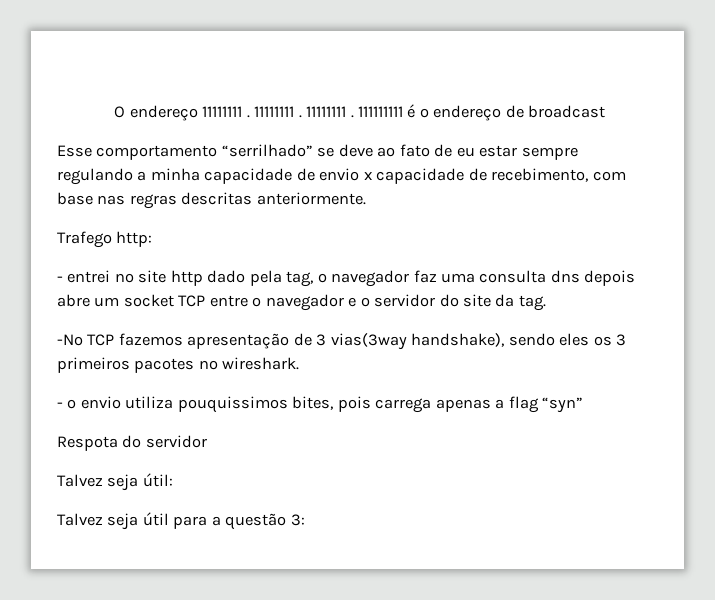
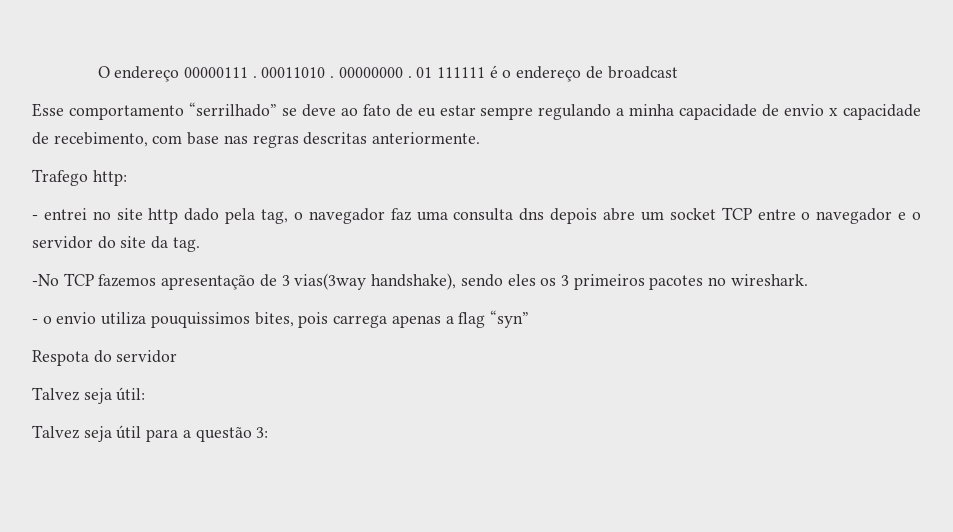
- O endereço 11111111 . 11111111 . 11111111 . 111111111 é o endereço de broadcast
+ O endereço 00000111 . 00011010 . 00000000 . 01 111111 é o endereço de broadcast

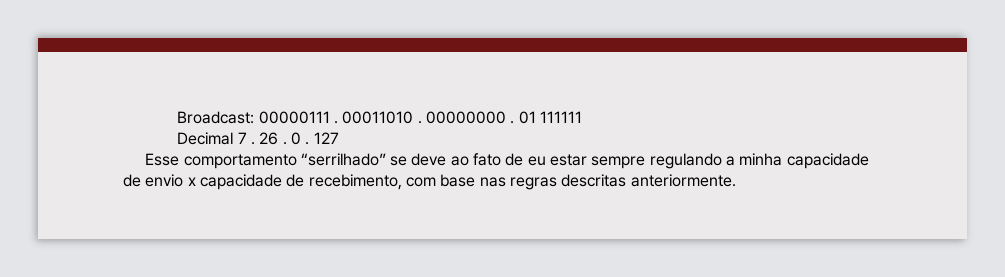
- O endereço 00000111 .
+ Broadcast: 00000111 .
- 01 111111 é o endereço de broadcast
+ 01 111111
+ Decimal 7 . 26 . 0 . 127
- Trafego http:
- - entrei no site http dado pela tag, o navegador faz uma consulta dns depois abre um socket TCP entre o navegador e o servidor do site da tag.
- -No TCP fazemos apresentação de 3 vias(3way handshake), sendo eles os 3 primeiros pacotes no wireshark.
- - o envio utiliza pouquissimos bites, pois carrega apenas a flag “syn”
- Respota do servidor
- Talvez seja útil:
- Talvez seja útil para a questão 3:

